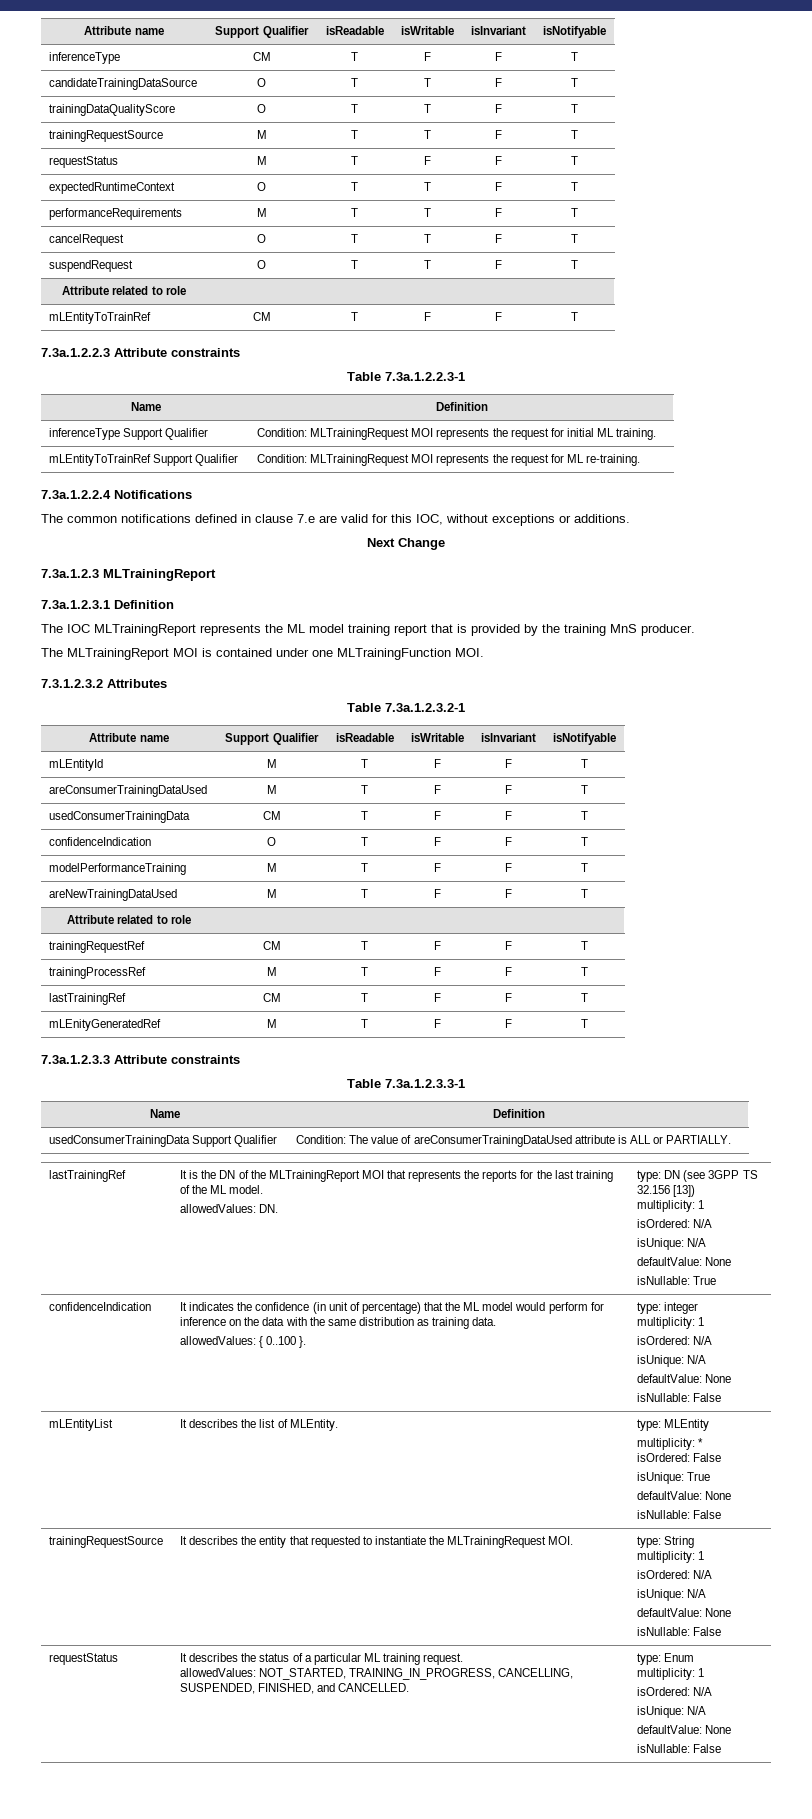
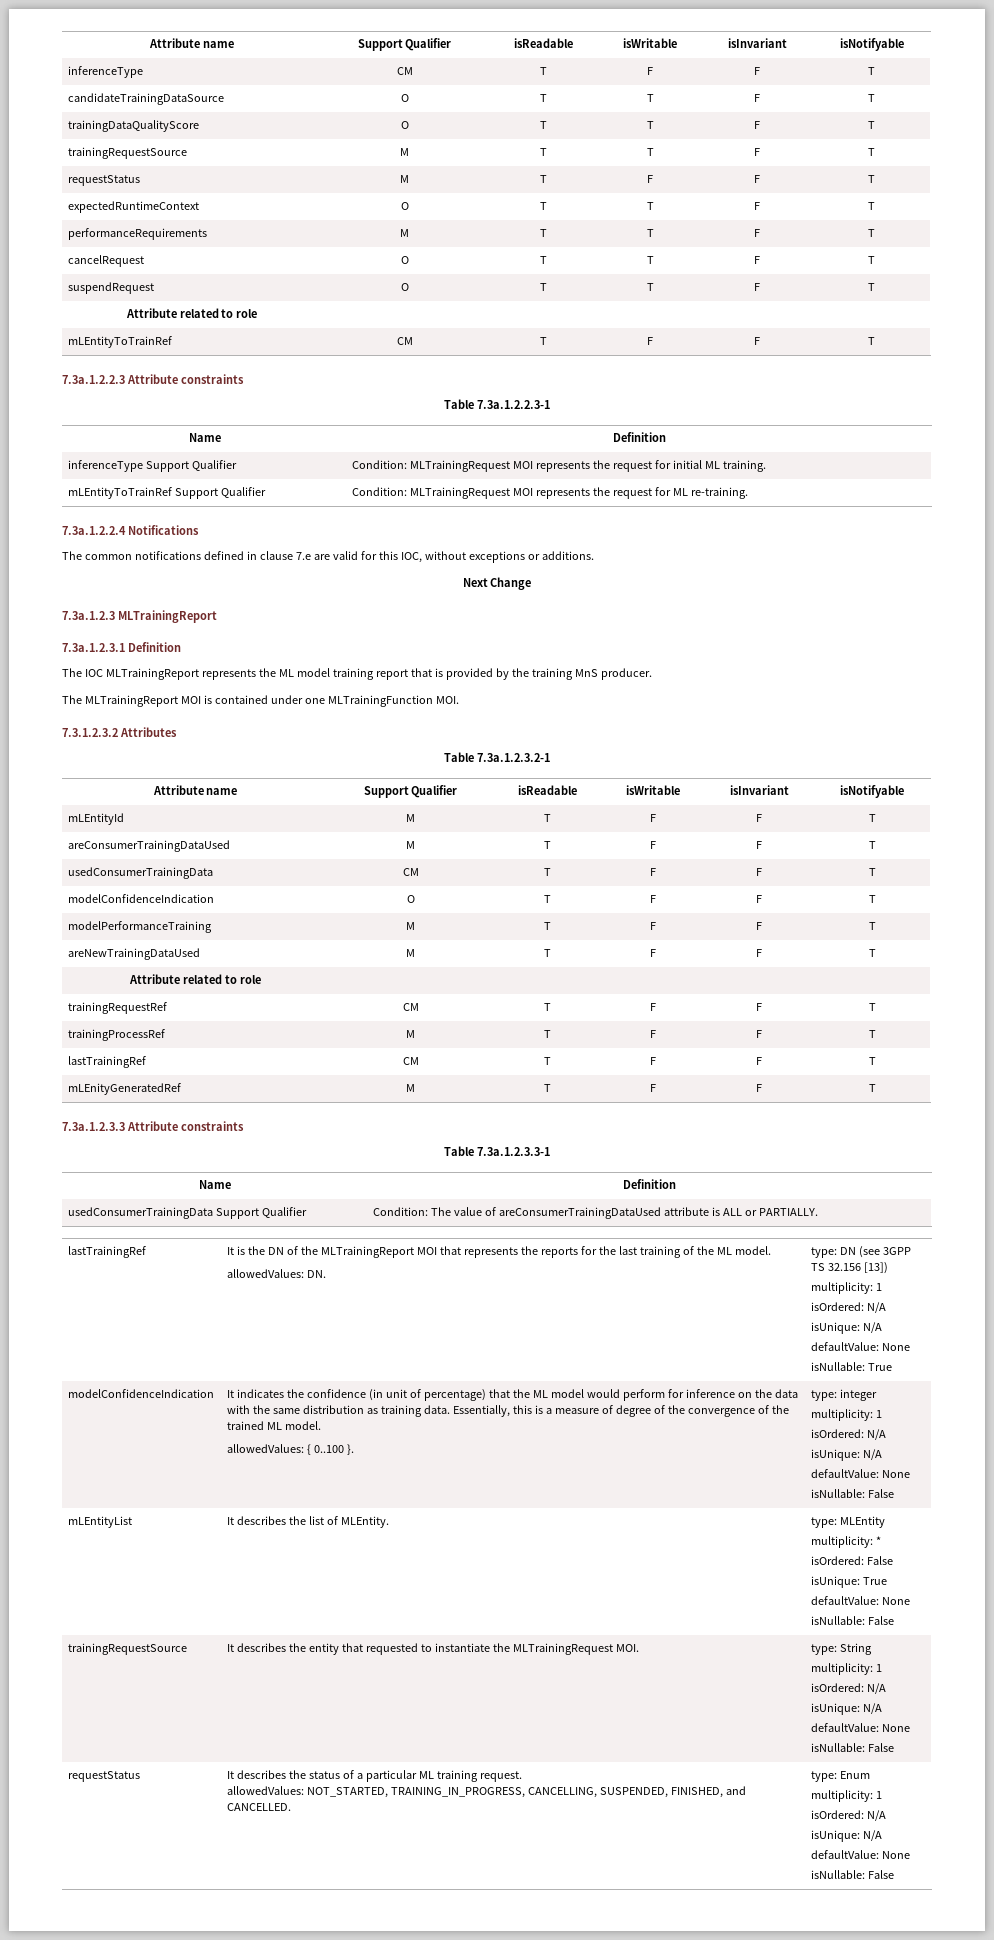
- confidenceIndication | O | T | F | F | T
+ modelConfidenceIndication | O | T | F | F | T
  lastTrainingRef | It is the DN of the MLTrainingReport MOI that represents the reports for the last training of the ML model.
  allowedValues: DN. | type: DN (see 3GPP TS 32.156 [13])
  multiplicity: 1
  isOrdered: N/A
  isUnique: N/A
  defaultValue: None
  isNullable: True
- confidenceIndication
+ modelConfidenceIndication
+ Essentially, this is a measure of degree of the convergence of the trained ML model.

